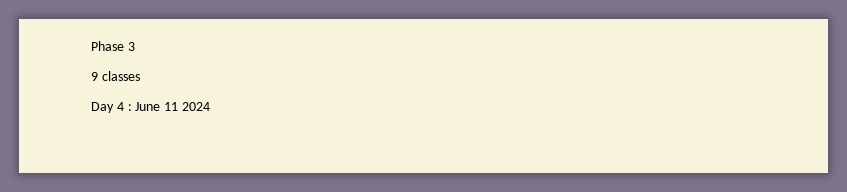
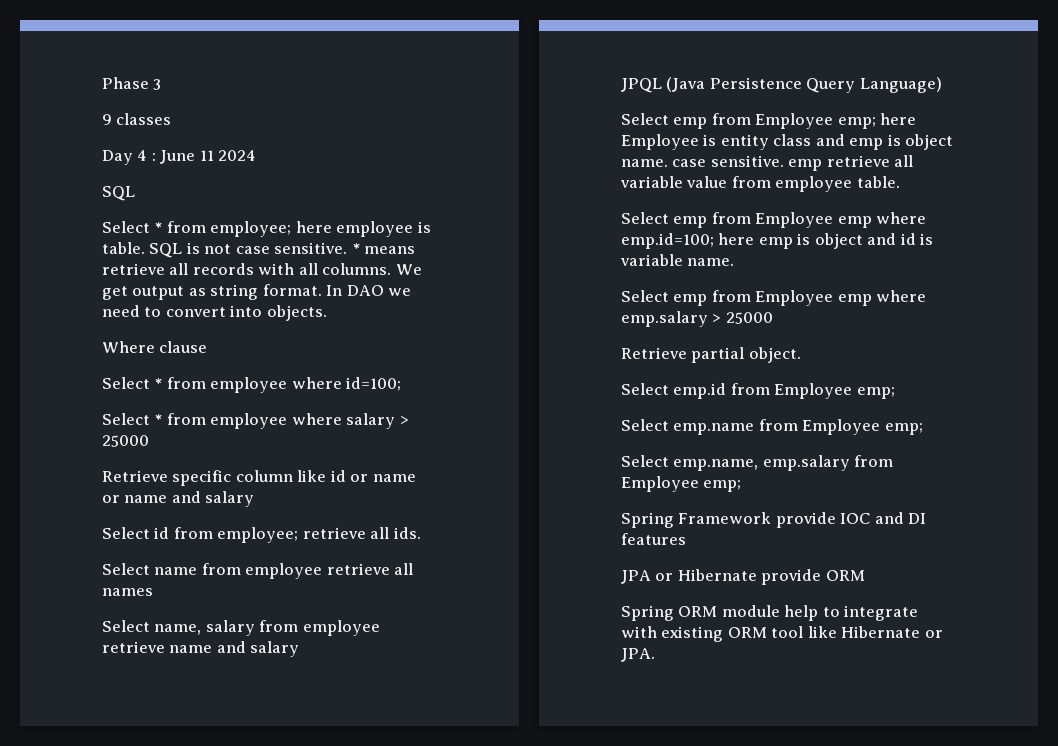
  Day 4 : June 11 2024
+ SQL
+ Select * from employee; here employee is table. SQL is not case sensitive. * means retrieve all records with all columns. We get output as string format. In DAO we need to convert into objects.
+ Where clause
+ Select * from employee where id=100;
+ Select * from employee where salary > 25000
+ Retrieve specific column like id or name or name and salary
+ Select id from employee; retrieve all ids.
+ Select name from employee retrieve all names
+ Select name, salary from employee retrieve name and salary
+ JPQL (Java Persistence Query Language)
+ Select emp from Employee emp; here Employee is entity class and emp is object name. case sensitive. emp retrieve all variable value from employee table.
+ Select emp from Employee emp where emp.id=100; here emp is object and id is variable name.
+ Select emp from Employee emp where emp.salary > 25000
+ Retrieve partial object.
+ Select emp.id from Employee emp;
+ Select emp.name from Employee emp;
+ Select emp.name, emp.salary from Employee emp;
+ Spring Framework provide IOC and DI features
+ JPA or Hibernate provide ORM
+ Spring ORM module help to integrate with existing ORM tool like Hibernate or JPA.

